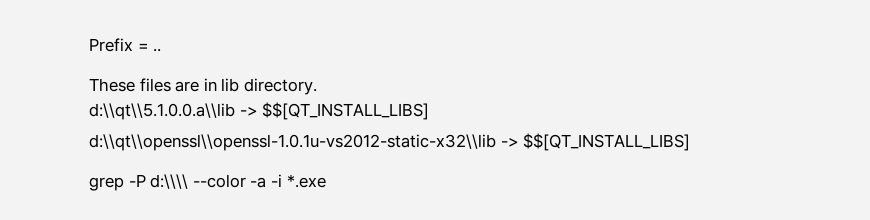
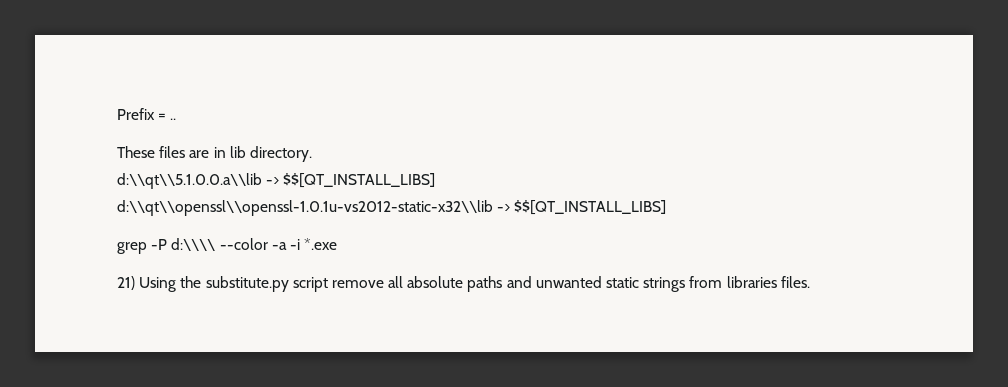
+ 21) Using the substitute.py script remove all absolute paths and unwanted static strings from libraries files.

